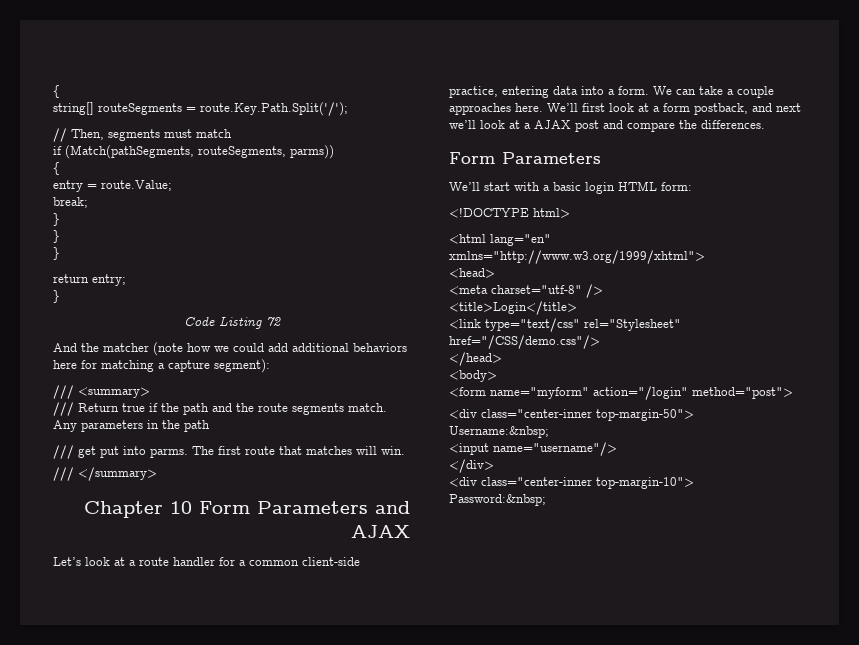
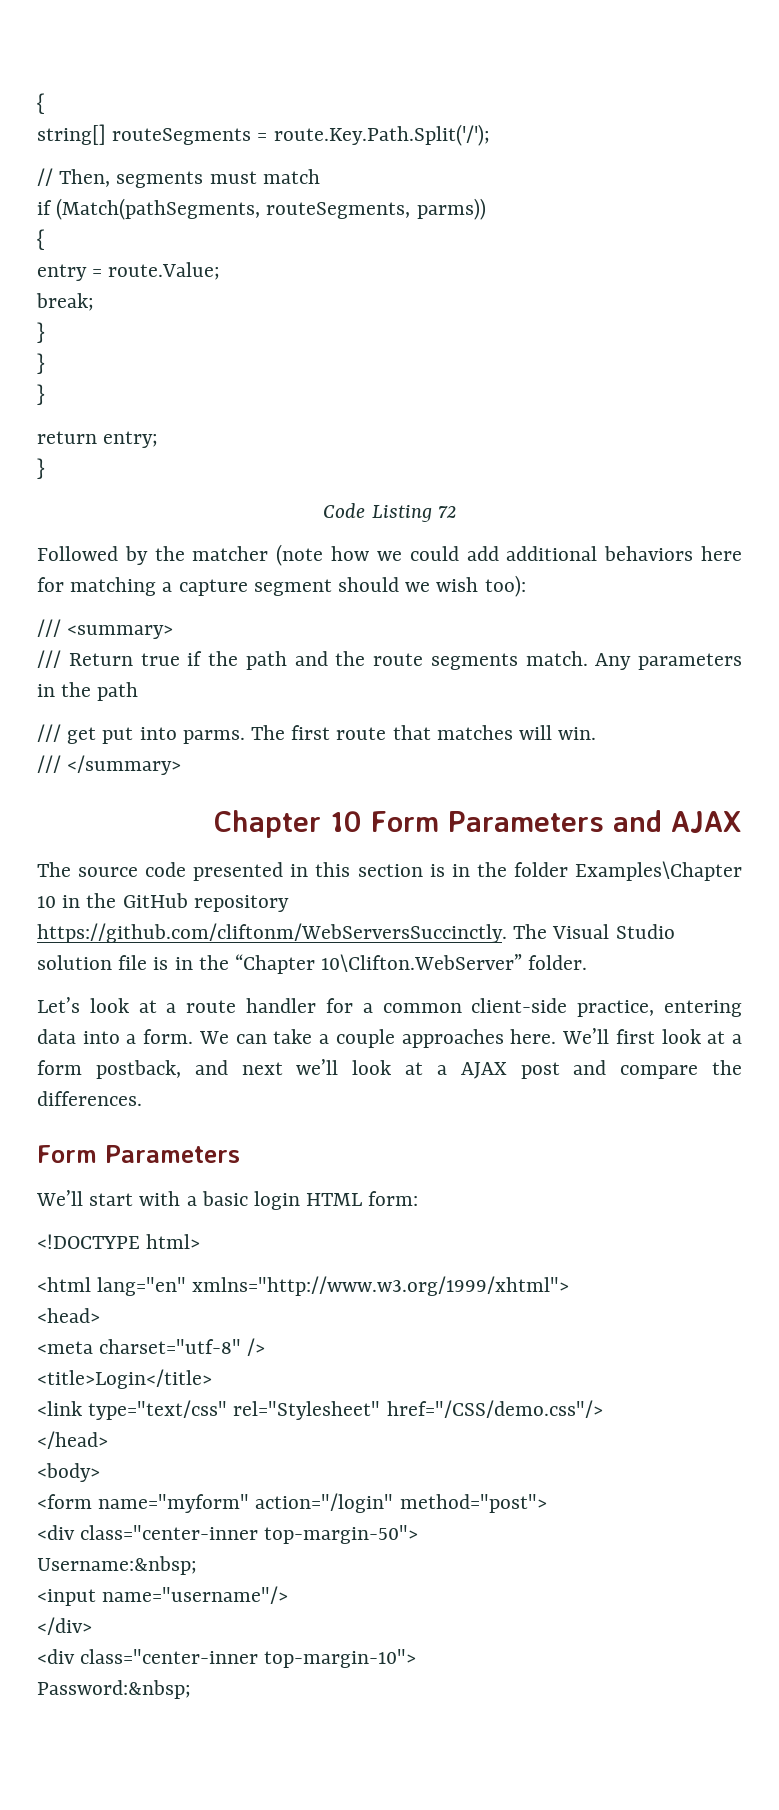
- And the matcher (note how we could add additional behaviors here for matching a capture segment):
+ Followed by the matcher (note how we could add additional behaviors here for matching a capture segment should we wish too):
+ The source code presented in this section is in the folder Examples\Chapter 10 in the GitHub repository https://github.com/cliftonm/WebServersSuccinctly. The Visual Studio solution file is in the “Chapter 10\Clifton.WebServer” folder.

